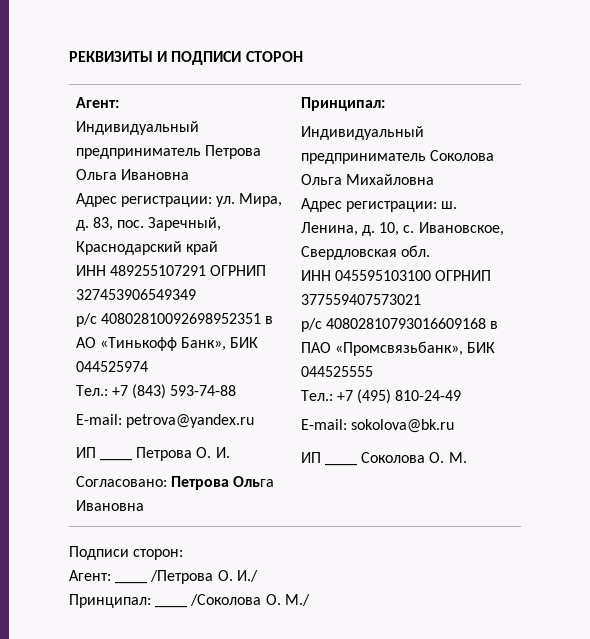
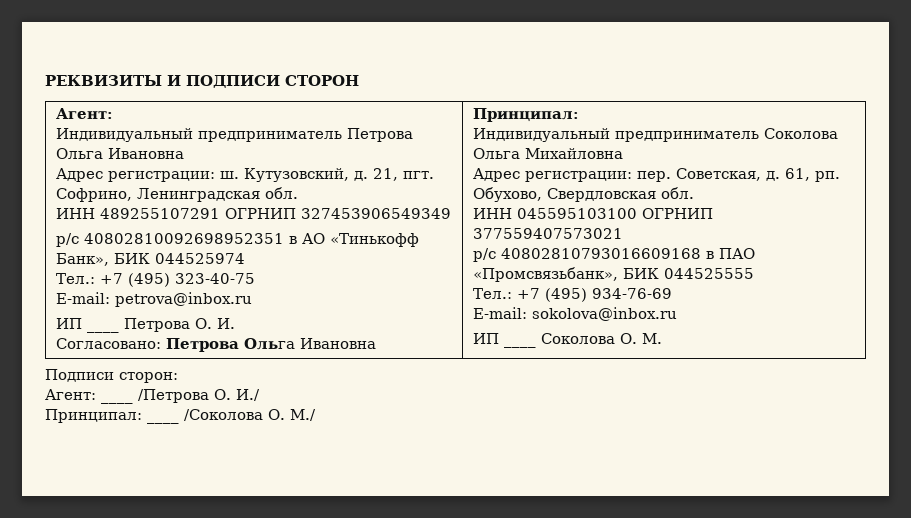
- Адрес регистрации: ул. Мира, д. 83, пос. Заречный, Краснодарский край
+ Адрес регистрации: ш. Кутузовский, д. 21, пгт. Софрино, Ленинградская обл.
- Тел.: +7 (843) 593-74-88
- E-mail: petrova@yandex.ru
+ Тел.: +7 (495) 323-40-75
+ E-mail: petrova@inbox.ru
- Адрес регистрации: ш. Ленина, д. 10, с. Ивановское, Свердловская обл.
+ Адрес регистрации: пер. Советская, д. 61, рп. Обухово, Свердловская обл.
- Тел.: +7 (495) 810-24-49
- E-mail: sokolova@bk.ru
+ Тел.: +7 (495) 934-76-69
+ E-mail: sokolova@inbox.ru

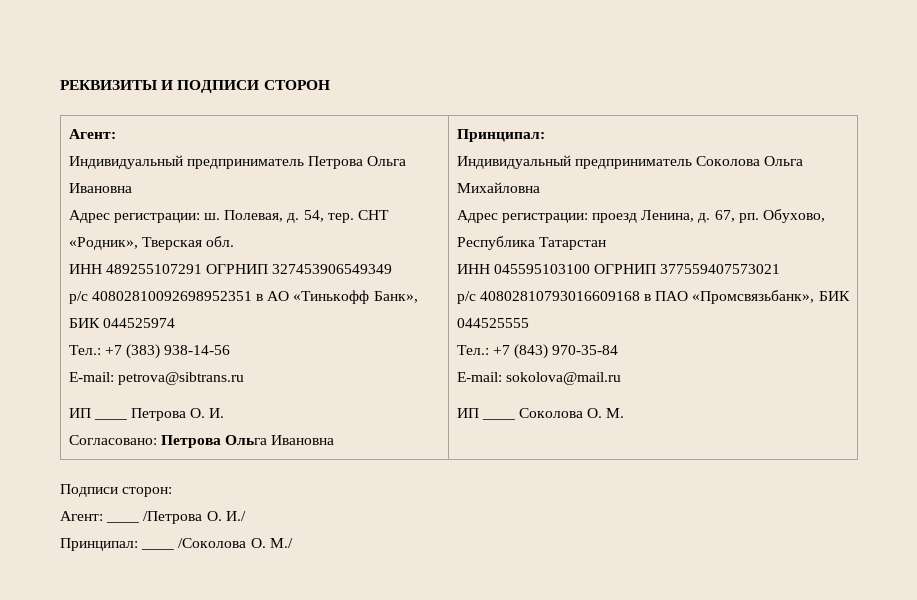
- Кутузовский, д. 21, пгт. Софрино, Ленинградская обл.
+ Полевая, д. 54, тер. СНТ «Родник», Тверская обл.
- Тел.: +7 (495) 323-40-75
- E-mail: petrova@inbox.ru
+ Тел.: +7 (383) 938-14-56
+ E-mail: petrova@sibtrans.ru
- Адрес регистрации: пер. Советская, д. 61, рп. Обухово, Свердловская обл.
+ Адрес регистрации: проезд Ленина, д. 67, рп. Обухово, Республика Татарстан
- Тел.: +7 (495) 934-76-69
- E-mail: sokolova@inbox.ru
+ Тел.: +7 (843) 970-35-84
+ E-mail: sokolova@mail.ru

